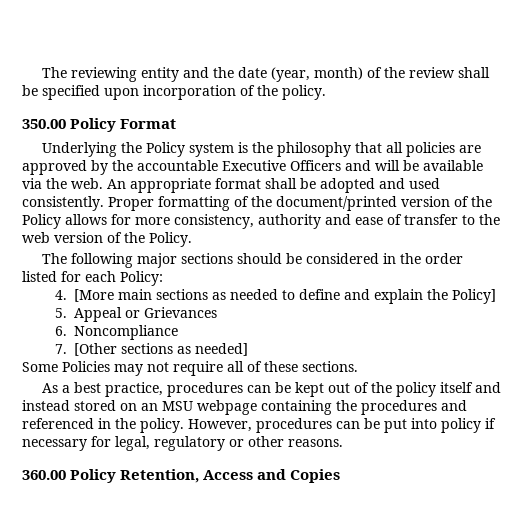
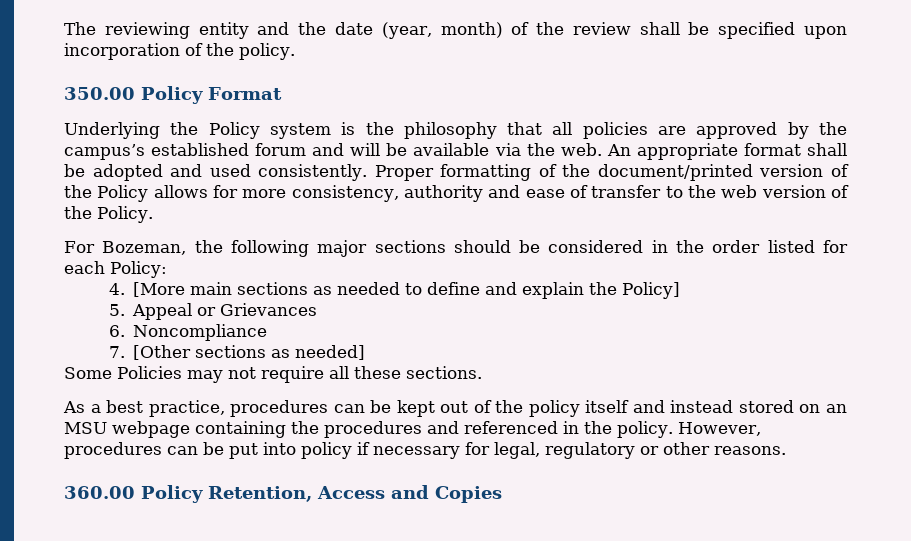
- Underlying the Policy system is the philosophy that all policies are approved by the accountable Executive Officers and will be available via the web.
+ Underlying the Policy system is the philosophy that all policies are approved by the campus’s established forum and will be available via the web.
- The following major sections should be considered in the order listed for each Policy:
+ For Bozeman, the following major sections should be considered in the order listed for each Policy:
- Some Policies may not require all of these sections.
+ Some Policies may not require all these sections.

